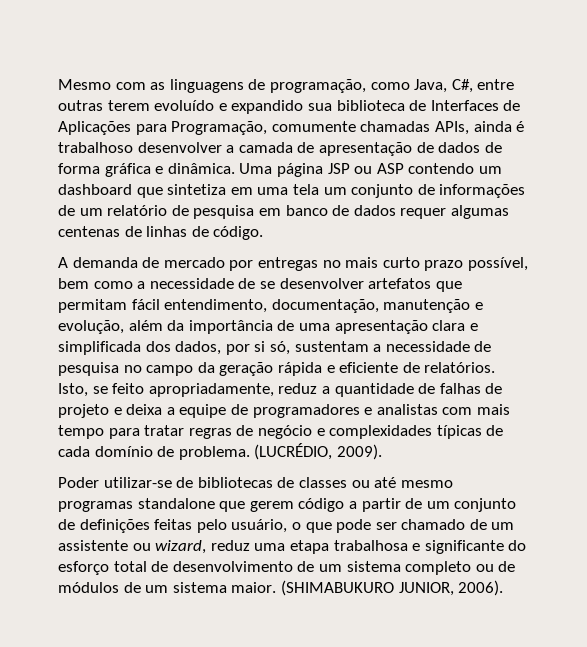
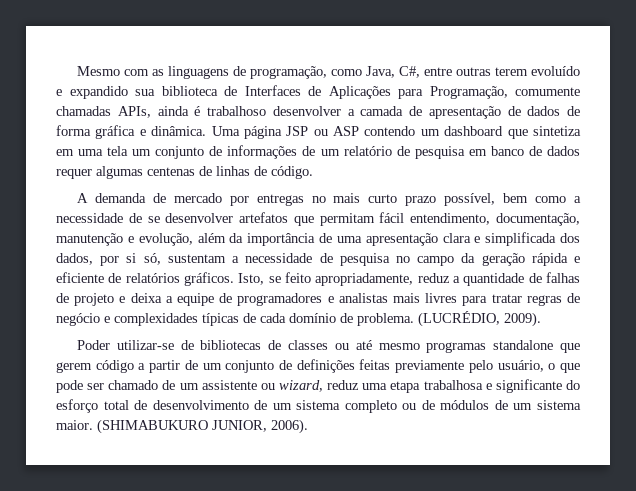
- A demanda de mercado por entregas no mais curto prazo possível, bem como a necessidade de se desenvolver artefatos que permitam fácil entendimento, documentação, manutenção e evolução, além da importância de uma apresentação clara e simplificada dos dados, por si só, sustentam a necessidade de pesquisa no campo da geração rápida e eficiente de relatórios.
+ A demanda de mercado por entregas no mais curto prazo possível, bem como a necessidade de se desenvolver artefatos que permitam fácil entendimento, documentação, manutenção e evolução, além da importância de uma apresentação clara e simplificada dos dados, por si só, sustentam a necessidade de pesquisa no campo da geração rápida e eficiente de relatórios gráficos.
- Isto, se feito apropriadamente, reduz a quantidade de falhas de projeto e deixa a equipe de programadores e analistas com mais tempo para tratar regras de negócio e complexidades típicas de cada domínio de problema.
+ Isto, se feito apropriadamente, reduz a quantidade de falhas de projeto e deixa a equipe de programadores e analistas mais livres para tratar regras de negócio e complexidades típicas de cada domínio de problema.
- Poder utilizar-se de bibliotecas de classes ou até mesmo programas standalone que gerem código a partir de um conjunto de definições feitas pelo usuário, o que pode ser chamado de um assistente ou wizard, reduz uma etapa trabalhosa e significante do esforço total de desenvolvimento de um sistema completo ou de módulos de um sistema maior.
+ Poder utilizar-se de bibliotecas de classes ou até mesmo programas standalone que gerem código a partir de um conjunto de definições feitas previamente pelo usuário, o que pode ser chamado de um assistente ou wizard, reduz uma etapa trabalhosa e significante do esforço total de desenvolvimento de um sistema completo ou de módulos de um sistema maior.

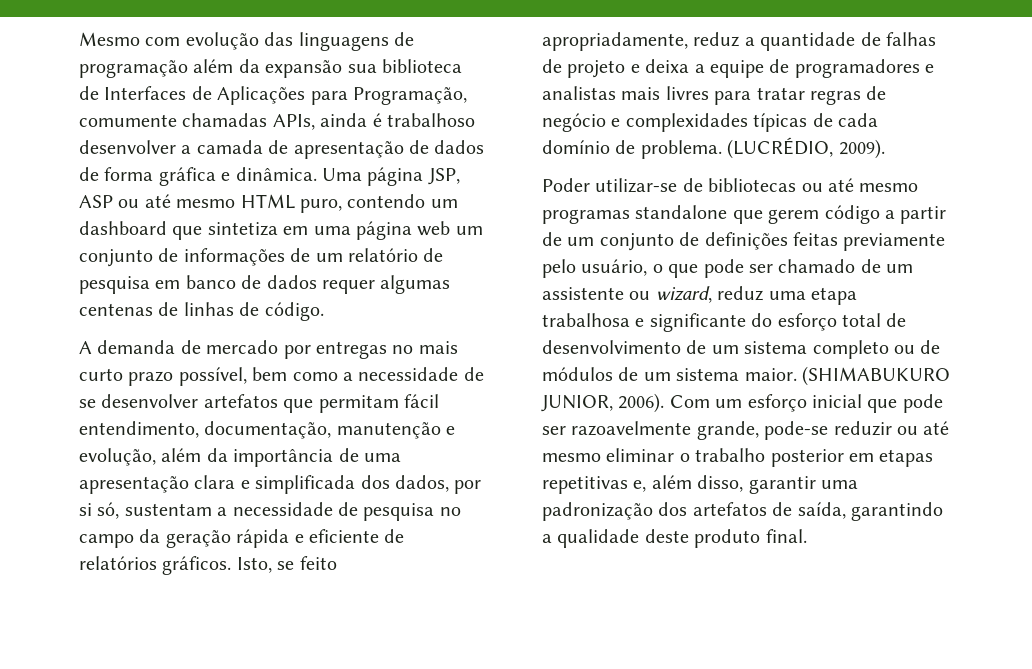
- Mesmo com as linguagens de programação, como Java, C#, entre outras terem evoluído e expandido sua biblioteca de Interfaces de Aplicações para Programação, comumente chamadas APIs, ainda é trabalhoso desenvolver a camada de apresentação de dados de forma gráfica e dinâmica.
+ Mesmo com evolução das linguagens de programação além da expansão sua biblioteca de Interfaces de Aplicações para Programação, comumente chamadas APIs, ainda é trabalhoso desenvolver a camada de apresentação de dados de forma gráfica e dinâmica.
- Uma página JSP ou ASP contendo um dashboard que sintetiza em uma tela um conjunto de informações de um relatório de pesquisa em banco de dados requer algumas centenas de linhas de código.
+ Uma página JSP, ASP ou até mesmo HTML puro, contendo um dashboard que sintetiza em uma página web um conjunto de informações de um relatório de pesquisa em banco de dados requer algumas centenas de linhas de código.
- Poder utilizar-se de bibliotecas de classes ou até mesmo programas standalone que gerem código a partir de um conjunto de definições feitas previamente pelo usuário, o que pode ser chamado de um assistente ou wizard, reduz uma etapa trabalhosa e significante do esforço total de desenvolvimento de um sistema completo ou de módulos de um sistema maior.
+ Poder utilizar-se de bibliotecas ou até mesmo programas standalone que gerem código a partir de um conjunto de definições feitas previamente pelo usuário, o que pode ser chamado de um assistente ou wizard, reduz uma etapa trabalhosa e significante do esforço total de desenvolvimento de um sistema completo ou de módulos de um sistema maior.
+ Com um esforço inicial que pode ser razoavelmente grande, pode-se reduzir ou até mesmo eliminar o trabalho posterior em etapas repetitivas e, além disso, garantir uma padronização dos artefatos de saída, garantindo a qualidade deste produto final.

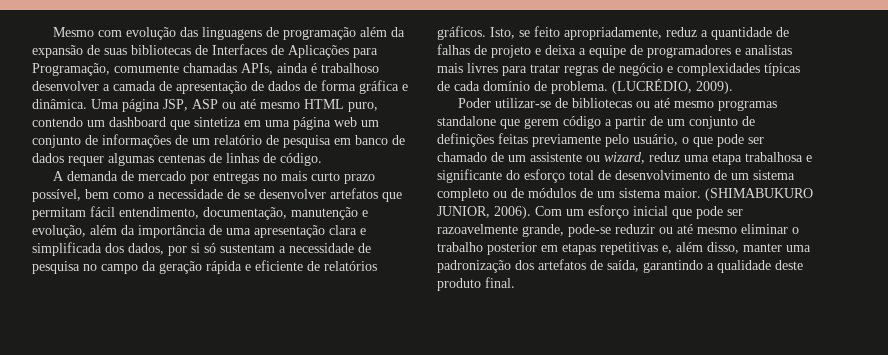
- Mesmo com evolução das linguagens de programação além da expansão sua biblioteca de Interfaces de Aplicações para Programação, comumente chamadas APIs, ainda é trabalhoso desenvolver a camada de apresentação de dados de forma gráfica e dinâmica.
+ Mesmo com evolução das linguagens de programação além da expansão de suas bibliotecas de Interfaces de Aplicações para Programação, comumente chamadas APIs, ainda é trabalhoso desenvolver a camada de apresentação de dados de forma gráfica e dinâmica.
- A demanda de mercado por entregas no mais curto prazo possível, bem como a necessidade de se desenvolver artefatos que permitam fácil entendimento, documentação, manutenção e evolução, além da importância de uma apresentação clara e simplificada dos dados, por si só, sustentam a necessidade de pesquisa no campo da geração rápida e eficiente de relatórios gráficos.
+ A demanda de mercado por entregas no mais curto prazo possível, bem como a necessidade de se desenvolver artefatos que permitam fácil entendimento, documentação, manutenção e evolução, além da importância de uma apresentação clara e simplificada dos dados, por si só sustentam a necessidade de pesquisa no campo da geração rápida e eficiente de relatórios gráficos.
- Com um esforço inicial que pode ser razoavelmente grande, pode-se reduzir ou até mesmo eliminar o trabalho posterior em etapas repetitivas e, além disso, garantir uma padronização dos artefatos de saída, garantindo a qualidade deste produto final.
+ Com um esforço inicial que pode ser razoavelmente grande, pode-se reduzir ou até mesmo eliminar o trabalho posterior em etapas repetitivas e, além disso, manter uma padronização dos artefatos de saída, garantindo a qualidade deste produto final.

